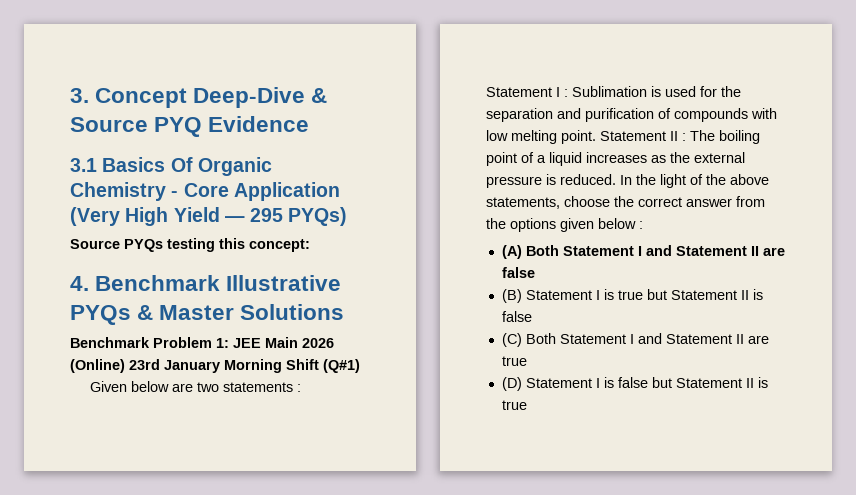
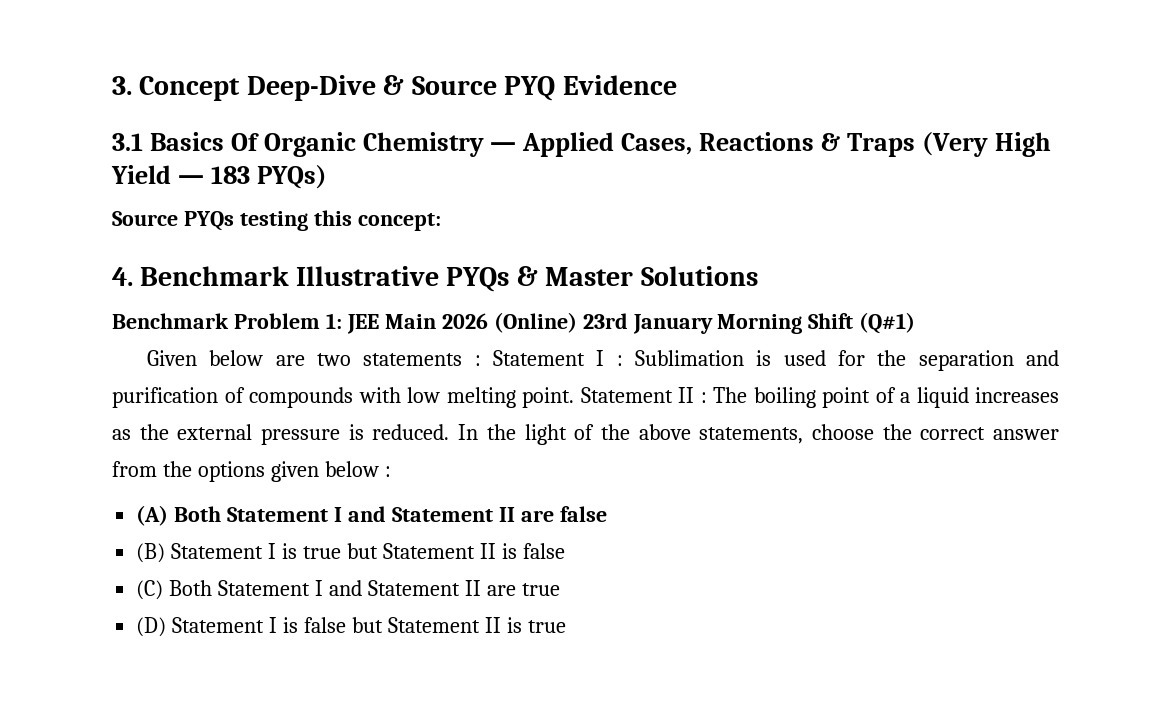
- 3.1 Basics Of Organic Chemistry - Core Application (Very High Yield — 295 PYQs)
+ 3.1 Basics Of Organic Chemistry — Applied Cases, Reactions & Traps (Very High Yield — 183 PYQs)

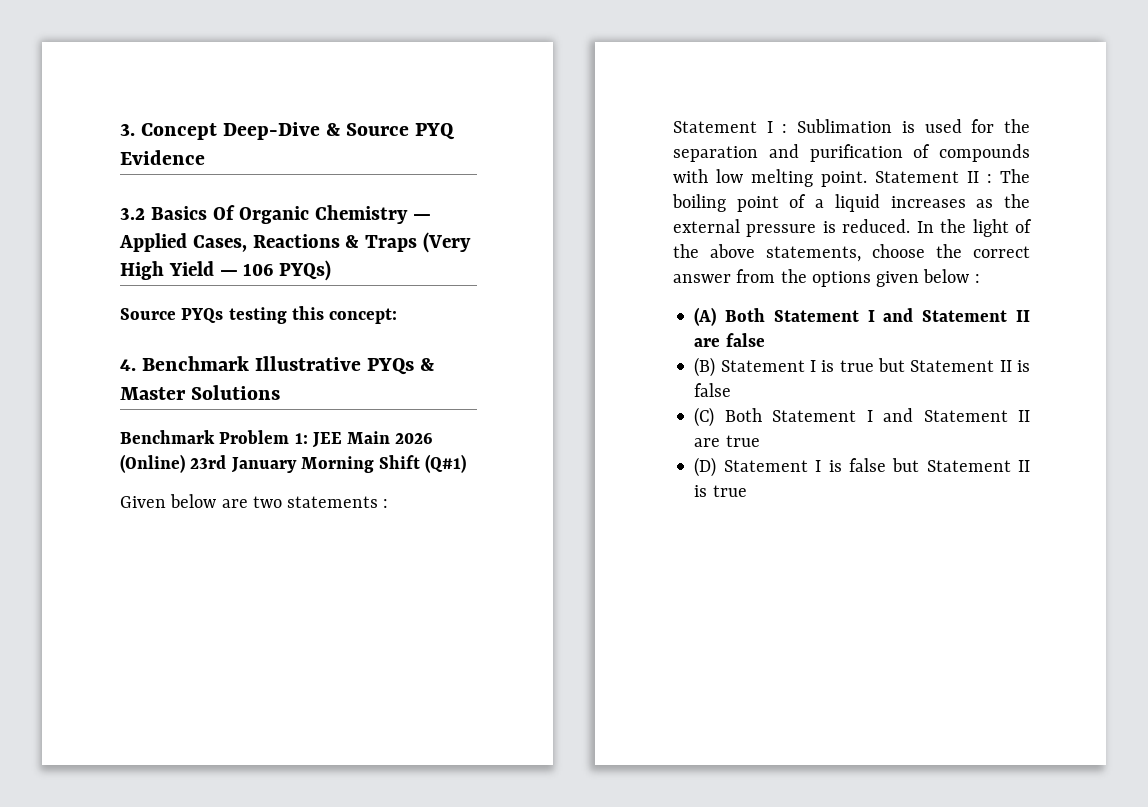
- 3.1 Basics Of Organic Chemistry — Applied Cases, Reactions & Traps (Very High Yield — 183 PYQs)
+ 3.2 Basics Of Organic Chemistry — Applied Cases, Reactions & Traps (Very High Yield — 106 PYQs)

